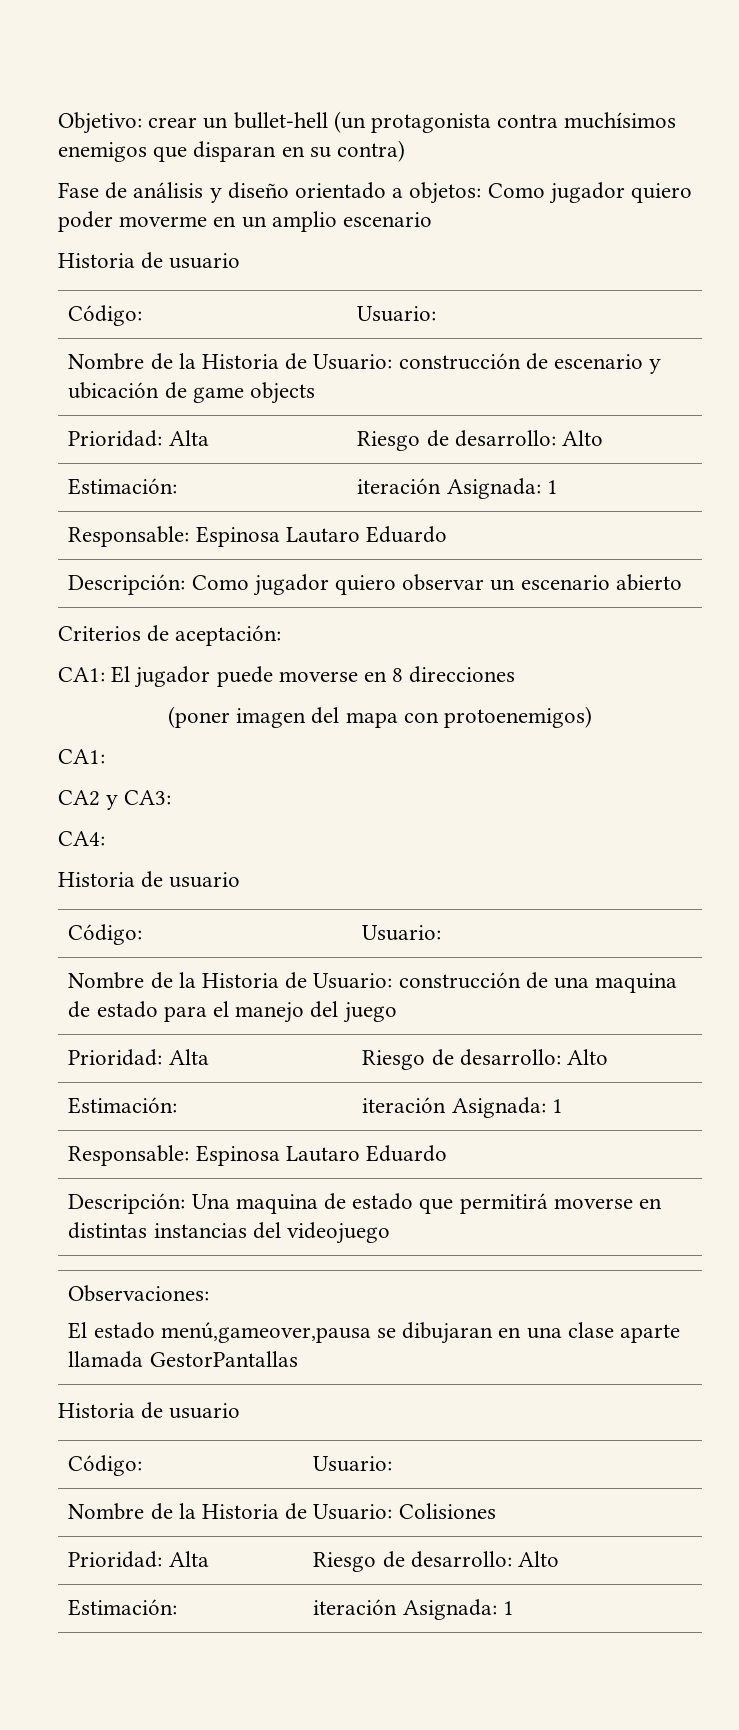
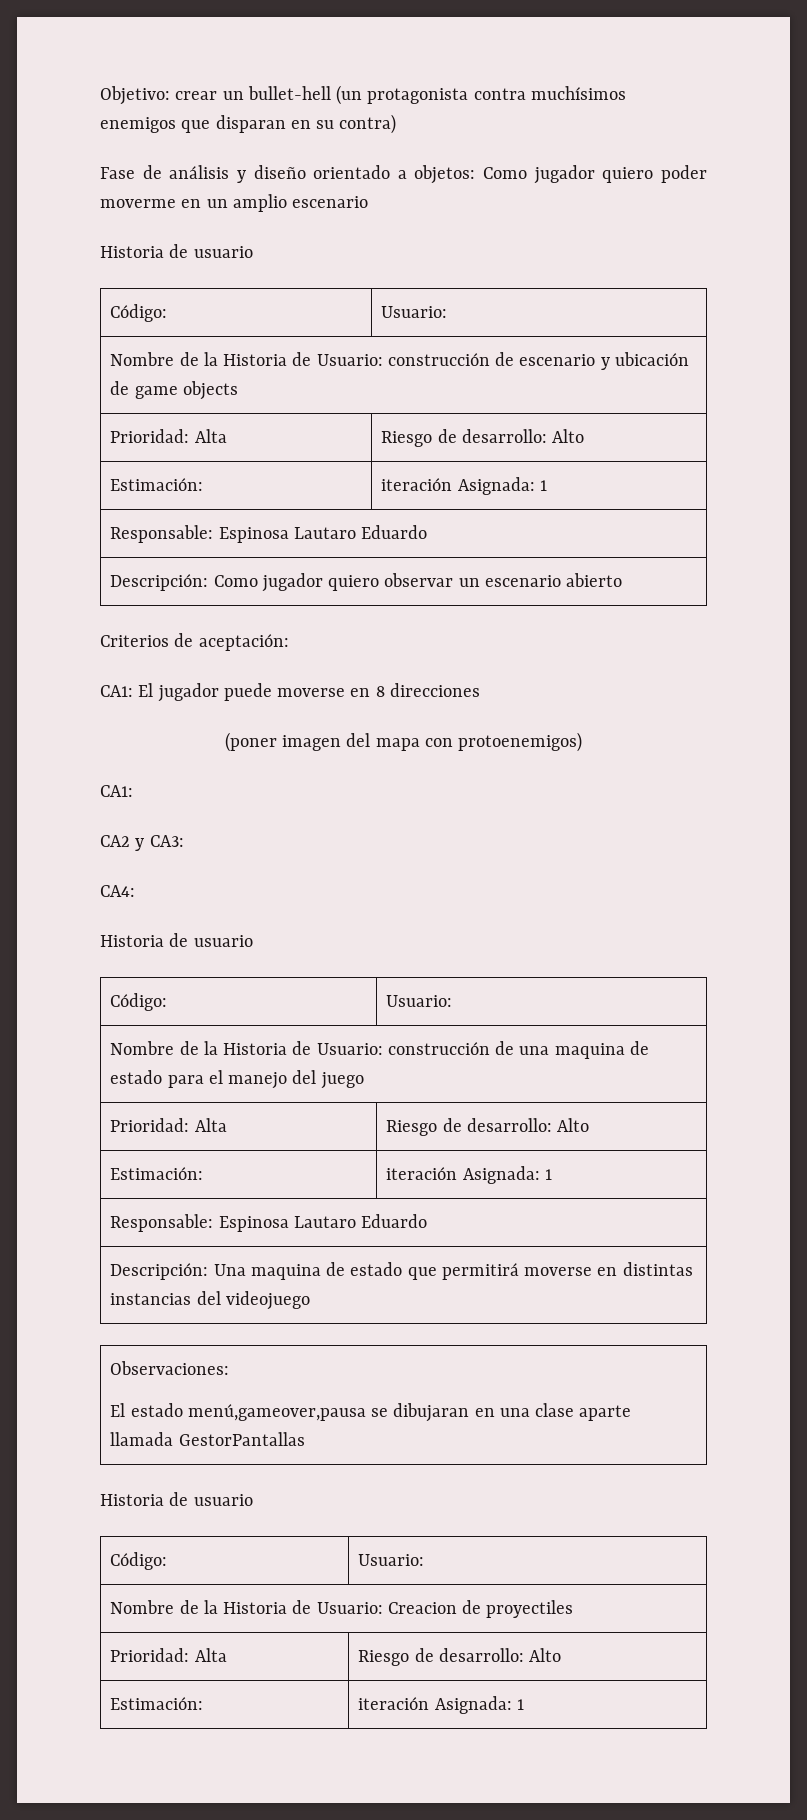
- Nombre de la Historia de Usuario: Colisiones
+ Nombre de la Historia de Usuario: Creacion de proyectiles

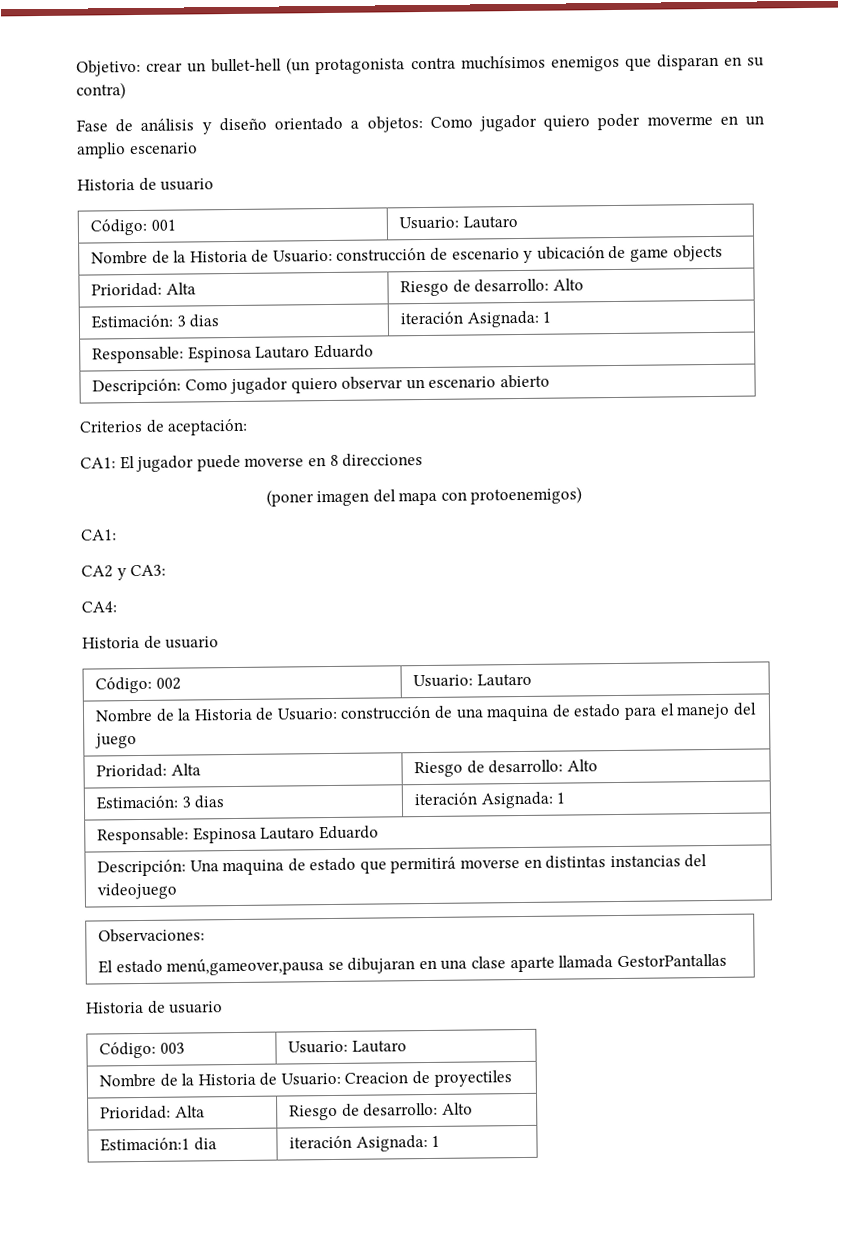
  Fase de análisis y diseño orientado a objetos: Como jugador quiero poder moverme en un amplio escenario
  Historia de usuario
- Código: | Usuario:
+ Código: 001 | Usuario: Lautaro
  Nombre de la Historia de Usuario: construcción de escenario y ubicación de game objects
  Prioridad: Alta | Riesgo de desarrollo: Alto
- Estimación: | iteración Asignada: 1
+ Estimación: 3 dias | iteración Asignada: 1
  CA4:
  Historia de usuario
- Código: | Usuario:
+ Código: 002 | Usuario: Lautaro
  Nombre de la Historia de Usuario: construcción de una maquina de estado para el manejo del juego
  Prioridad: Alta | Riesgo de desarrollo: Alto
- Estimación: | iteración Asignada: 1
+ Estimación: 3 dias | iteración Asignada: 1
  Observaciones:
  El estado menú,gameover,pausa se dibujaran en una clase aparte llamada GestorPantallas
  Historia de usuario
- Código: | Usuario:
+ Código: 003 | Usuario: Lautaro
  Nombre de la Historia de Usuario: Creacion de proyectiles
  Prioridad: Alta | Riesgo de desarrollo: Alto
- Estimación: | iteración Asignada: 1
+ Estimación:1 dia | iteración Asignada: 1

